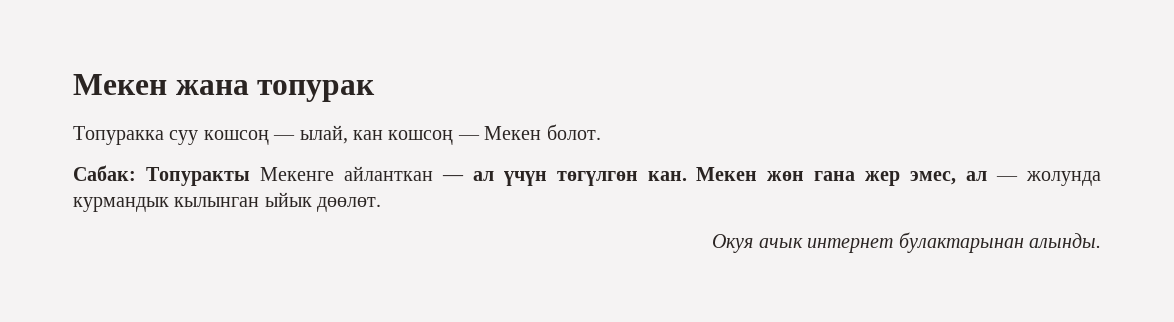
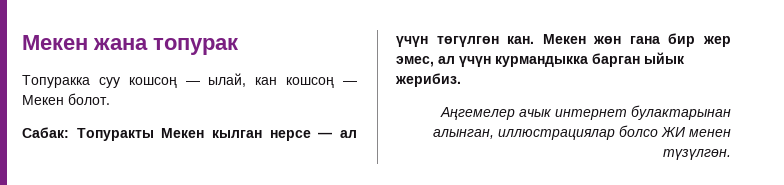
- Сабак: Топуракты Мекенге айланткан — ал үчүн төгүлгөн кан.
+ Сабак: Топуракты Мекен кылган нерсе — ал үчүн төгүлгөн кан.
- Мекен жөн гана жер эмес, ал — жолунда курмандык кылынган ыйык дөөлөт.
- Окуя ачык интернет булактарынан алынды.
+ Мекен жөн гана бир жер эмес, ал үчүн курмандыкка барган ыйык жерибиз.
+ Аңгемелер ачык интернет булактарынан алынган, иллюстрациялар болсо ЖИ менен түзүлгөн.

